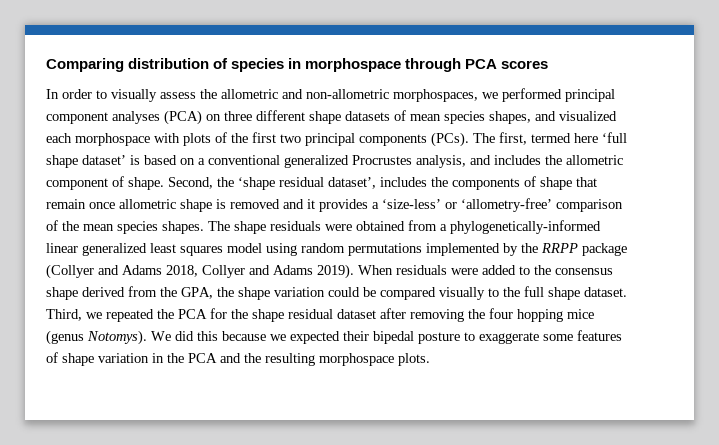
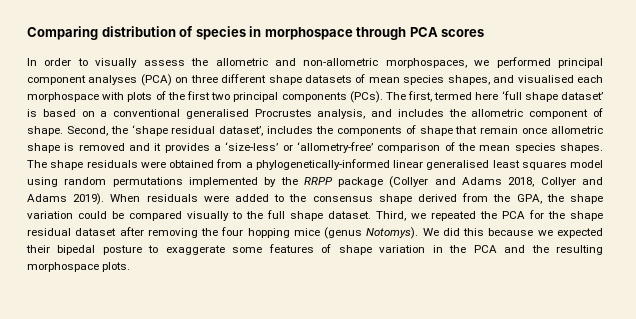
- In order to visually assess the allometric and non-allometric morphospaces, we performed principal component analyses (PCA) on three different shape datasets of mean species shapes, and visualized each morphospace with plots of the first two principal components (PCs).
+ In order to visually assess the allometric and non-allometric morphospaces, we performed principal component analyses (PCA) on three different shape datasets of mean species shapes, and visualised each morphospace with plots of the first two principal components (PCs).
- The first, termed here ‘full shape dataset’ is based on a conventional generalized Procrustes analysis, and includes the allometric component of shape.
+ The first, termed here ‘full shape dataset’ is based on a conventional generalised Procrustes analysis, and includes the allometric component of shape.
- The shape residuals were obtained from a phylogenetically-informed linear generalized least squares model using random permutations implemented by the RRPP package (Collyer and Adams 2018, Collyer and Adams 2019).
+ The shape residuals were obtained from a phylogenetically-informed linear generalised least squares model using random permutations implemented by the RRPP package (Collyer and Adams 2018, Collyer and Adams 2019).

